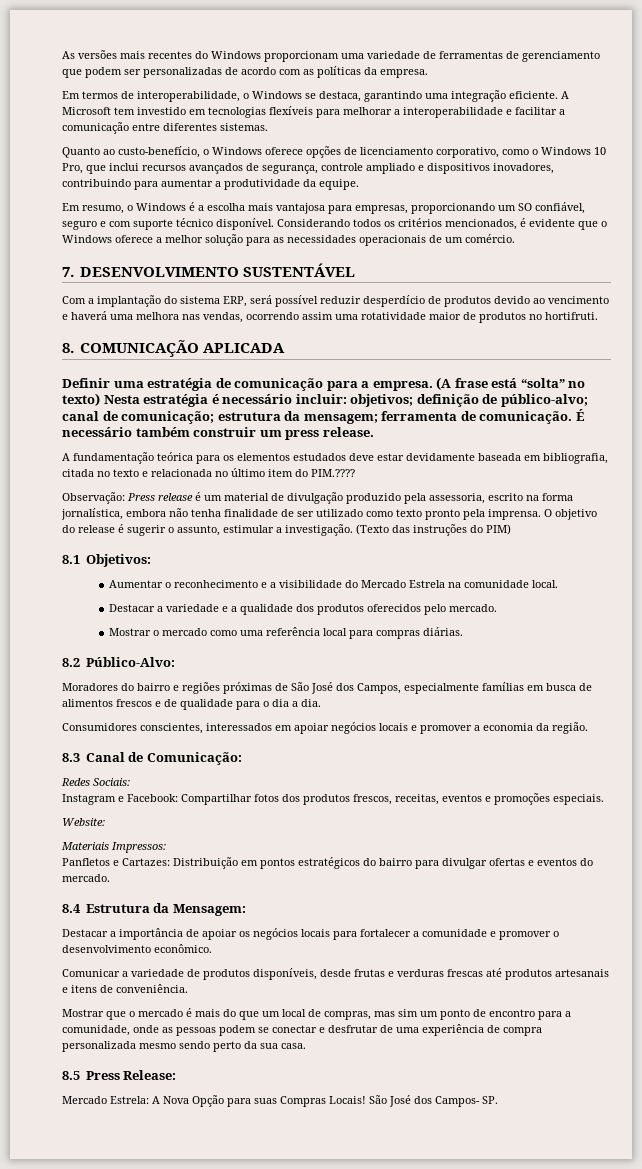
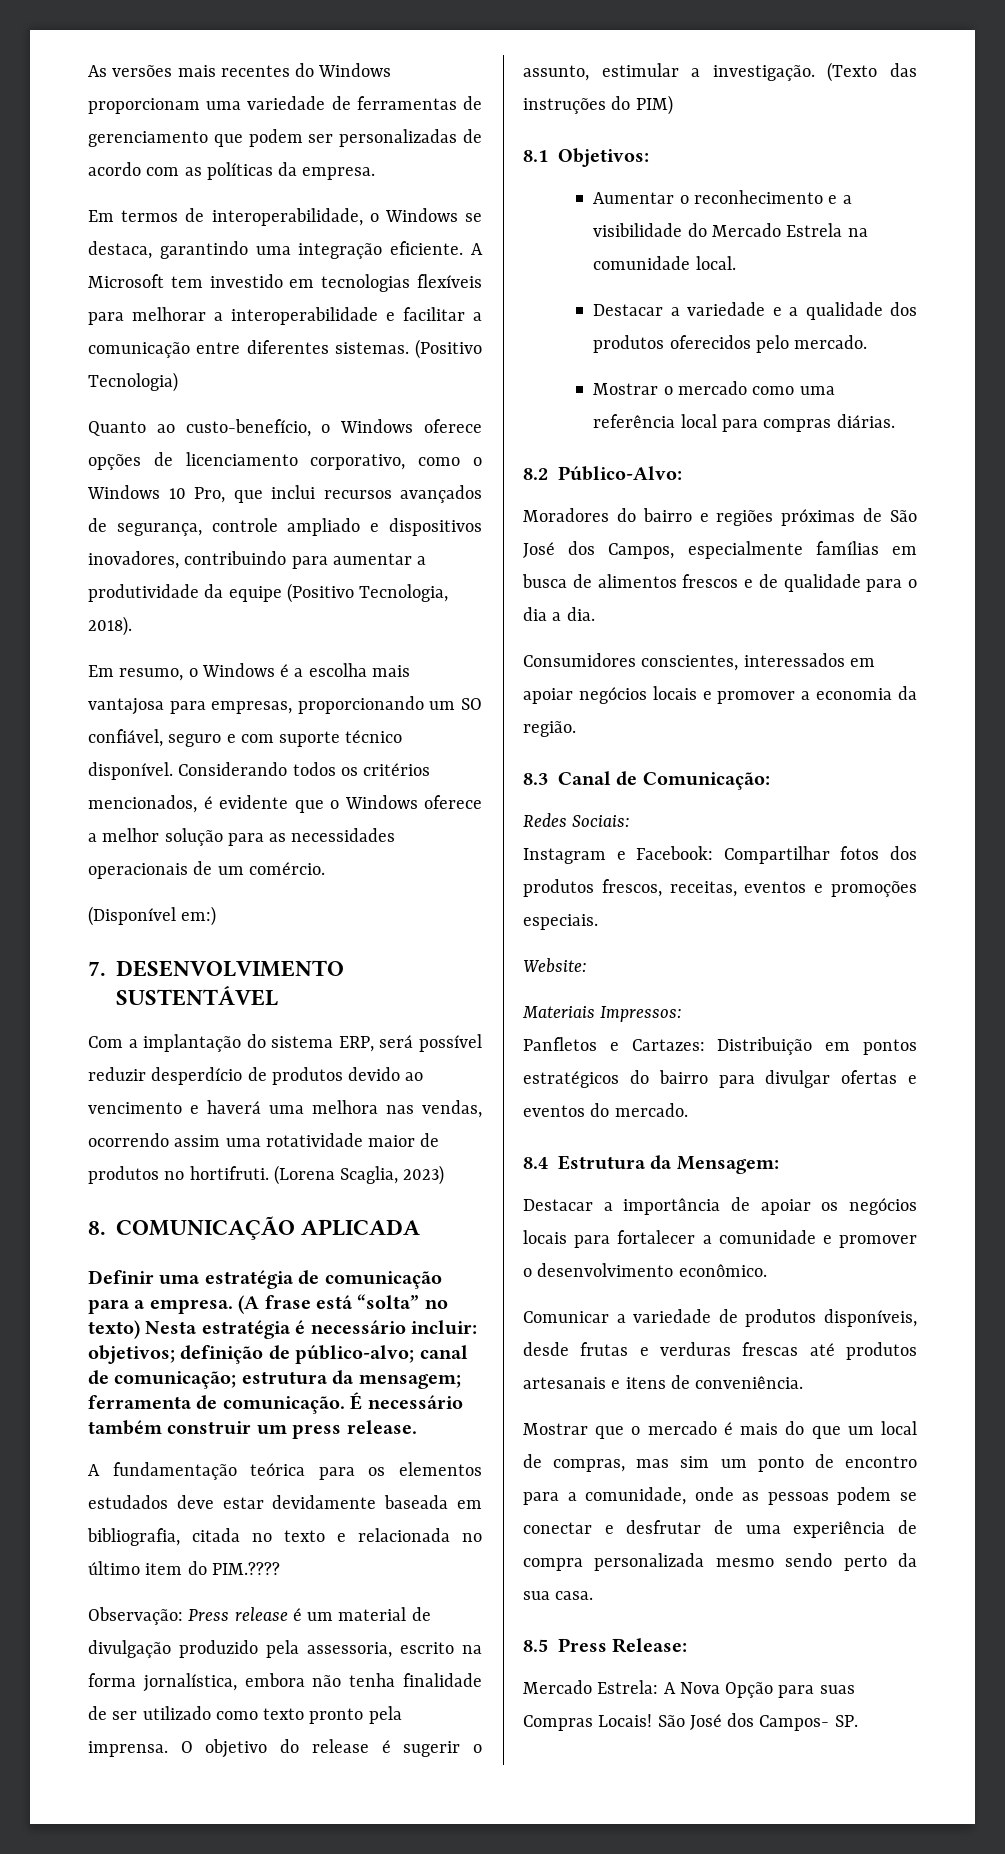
+ (Positivo Tecnologia)
- Quanto ao custo-benefício, o Windows oferece opções de licenciamento corporativo, como o Windows 10 Pro, que inclui recursos avançados de segurança, controle ampliado e dispositivos inovadores, contribuindo para aumentar a produtividade da equipe.
+ Quanto ao custo-benefício, o Windows oferece opções de licenciamento corporativo, como o Windows 10 Pro, que inclui recursos avançados de segurança, controle ampliado e dispositivos inovadores, contribuindo para aumentar a produtividade da equipe (Positivo Tecnologia, 2018).
+ (Disponível em:)
+ (Lorena Scaglia, 2023)

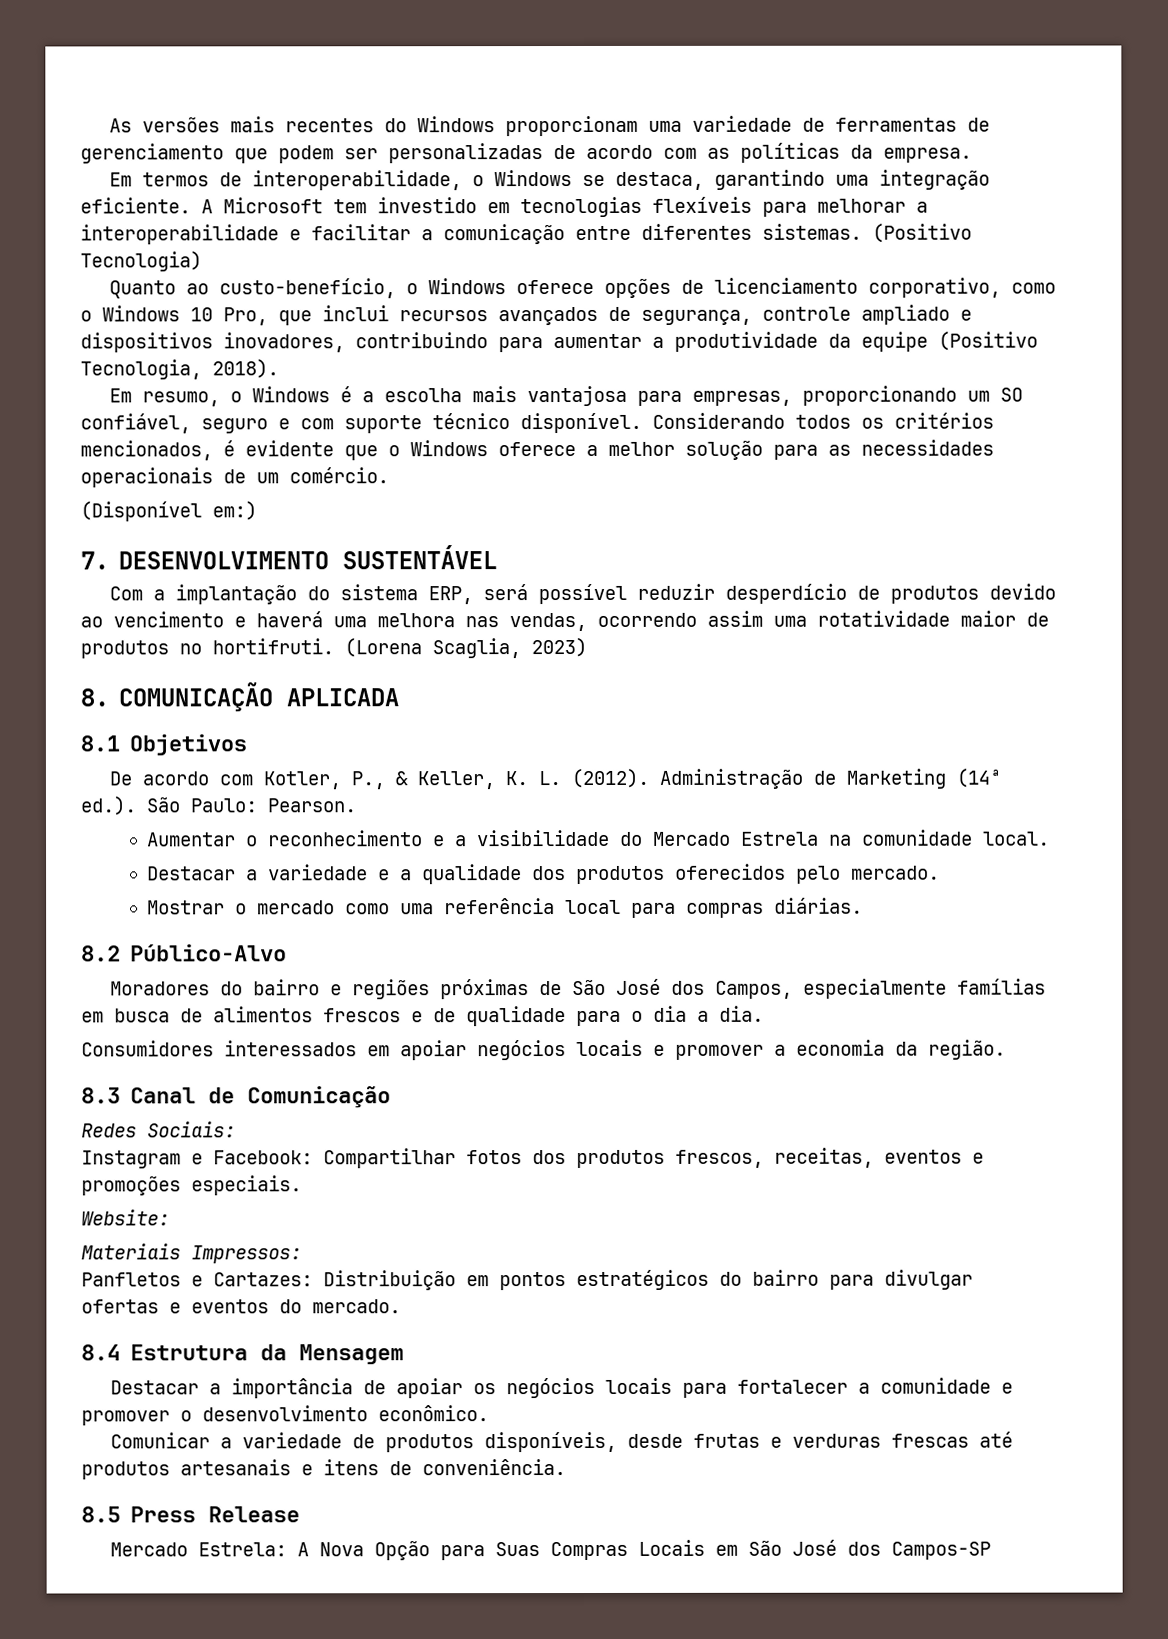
- Definir uma estratégia de comunicação para a empresa. (A frase está “solta” no texto) Nesta estratégia é necessário incluir: objetivos; definição de público-alvo; canal de comunicação; estrutura da mensagem; ferramenta de comunicação. É necessário também construir um press release.
- A fundamentação teórica para os elementos estudados deve estar devidamente baseada em bibliografia, citada no texto e relacionada no último item do PIM.????
- Observação: Press release é um material de divulgação produzido pela assessoria, escrito na forma jornalística, embora não tenha finalidade de ser utilizado como texto pronto pela imprensa. O objetivo do release é sugerir o assunto, estimular a investigação. (Texto das instruções do PIM)
- 8.1 Objetivos:
+ 8.1 Objetivos
+ De acordo com Kotler, P., & Keller, K. L. (2012). Administração de Marketing (14ª ed.). São Paulo: Pearson.
- 8.2 Público-Alvo:
+ 8.2 Público-Alvo
- Consumidores conscientes, interessados em apoiar negócios locais e promover a economia da região.
+ Consumidores interessados em apoiar negócios locais e promover a economia da região.
- 8.3 Canal de Comunicação:
+ 8.3 Canal de Comunicação
- 8.4 Estrutura da Mensagem:
+ 8.4 Estrutura da Mensagem
- Mostrar que o mercado é mais do que um local de compras, mas sim um ponto de encontro para a comunidade, onde as pessoas podem se conectar e desfrutar de uma experiência de compra personalizada mesmo sendo perto da sua casa.
- 8.5 Press Release:
+ 8.5 Press Release
- Mercado Estrela: A Nova Opção para suas Compras Locais! São José dos Campos- SP.
+ Mercado Estrela: A Nova Opção para Suas Compras Locais em São José dos Campos-SP

